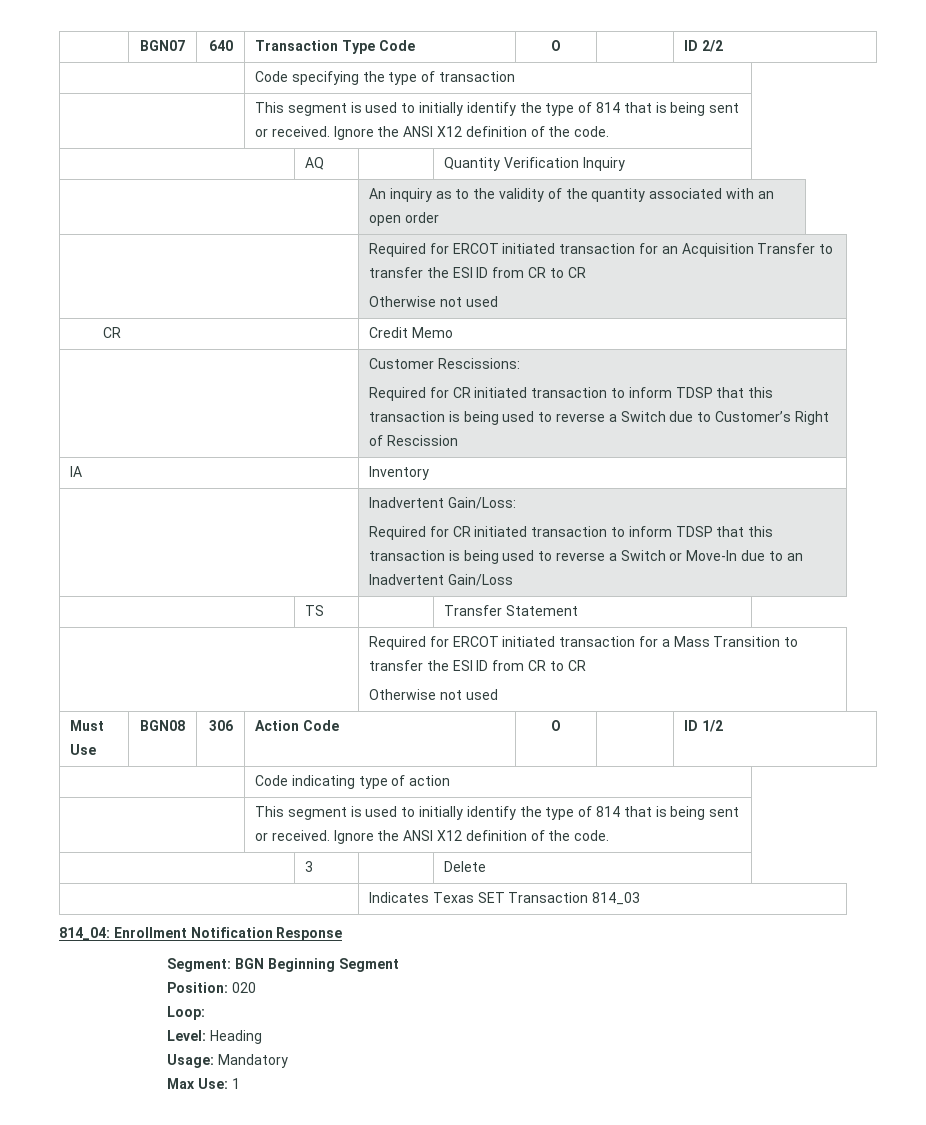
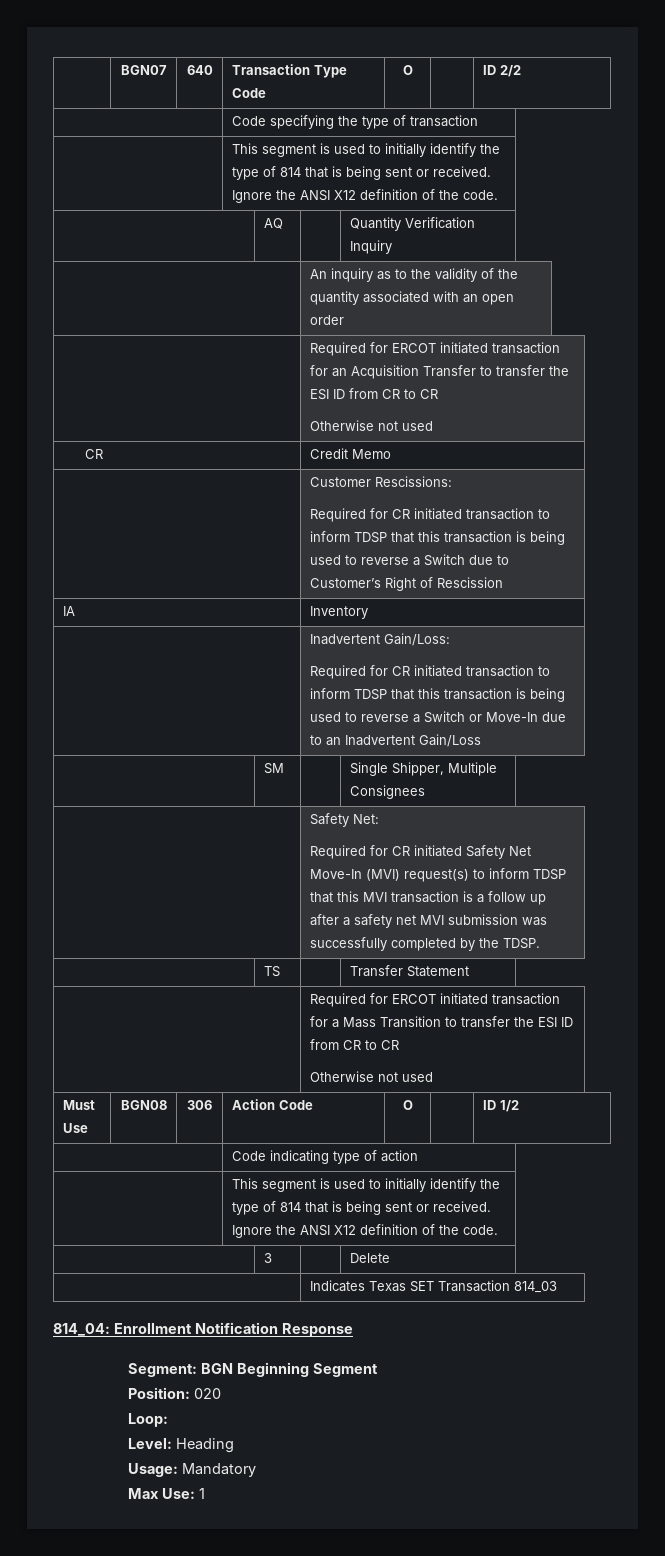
+ | SM | | Single Shipper, Multiple Consignees
+ | Safety Net:
+ Required for CR initiated Safety Net Move-In (MVI) request(s) to inform TDSP that this MVI transaction is a follow up after a safety net MVI submission was successfully completed by the TDSP.

